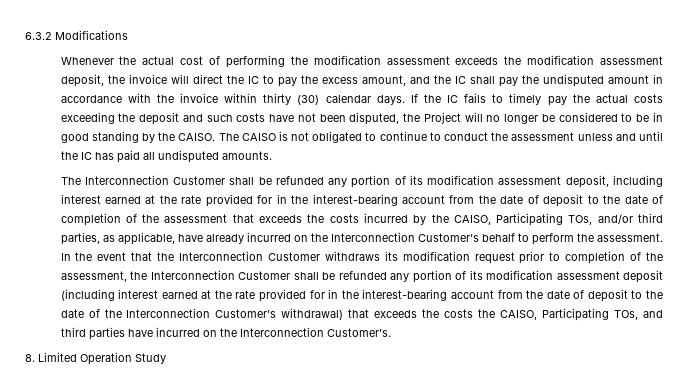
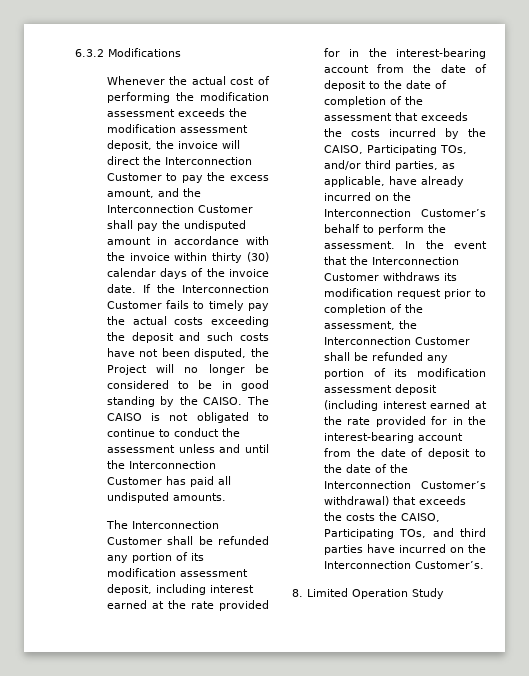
- Whenever the actual cost of performing the modification assessment exceeds the modification assessment deposit, the invoice will direct the IC to pay the excess amount, and the IC shall pay the undisputed amount in accordance with the invoice within thirty (30) calendar days. If the IC fails to timely pay the actual costs exceeding the deposit and such costs have not been disputed, the Project will no longer be considered to be in good standing by the CAISO.
+ Whenever the actual cost of performing the modification assessment exceeds the modification assessment deposit, the invoice will direct the Interconnection Customer to pay the excess amount, and the Interconnection Customer shall pay the undisputed amount in accordance with the invoice within thirty (30) calendar days of the invoice date. If the Interconnection Customer fails to timely pay the actual costs exceeding the deposit and such costs have not been disputed, the Project will no longer be considered to be in good standing by the CAISO.
- The CAISO is not obligated to continue to conduct the assessment unless and until the IC has paid all undisputed amounts.
+ The CAISO is not obligated to continue to conduct the assessment unless and until the Interconnection Customer has paid all undisputed amounts.

